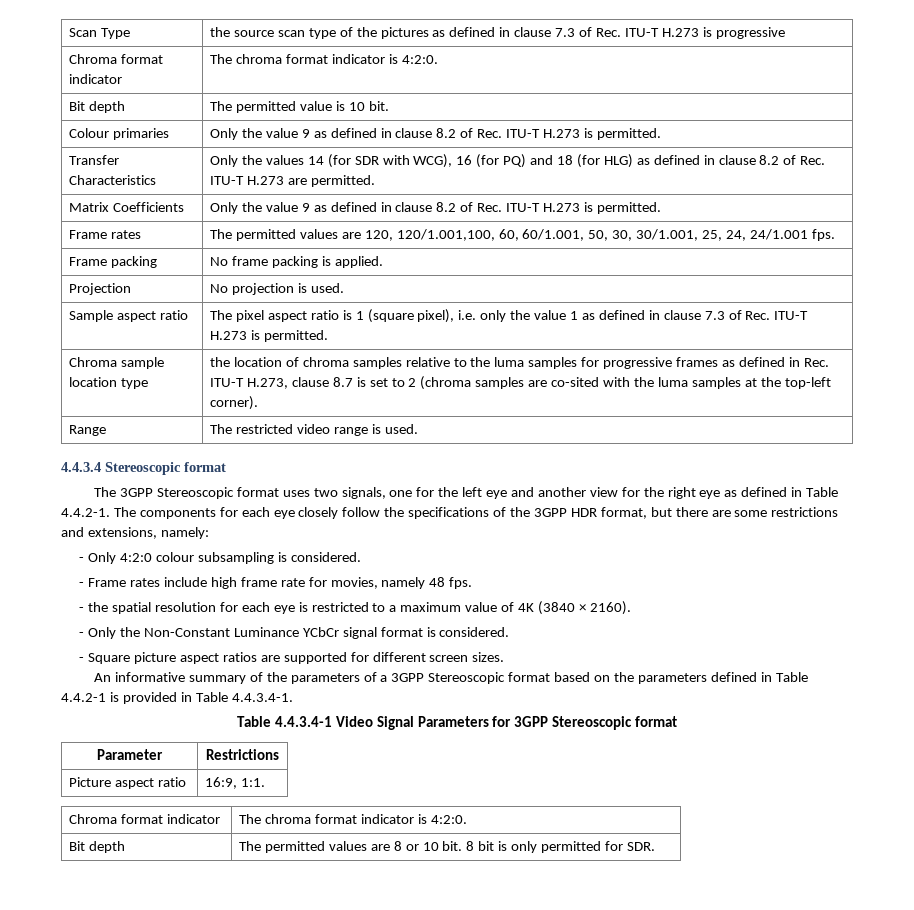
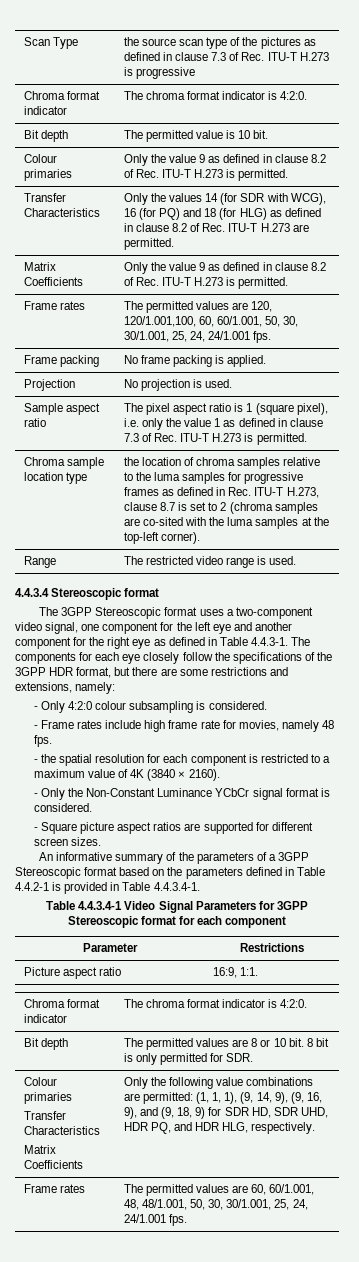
- The 3GPP Stereoscopic format uses two signals, one for the left eye and another view for the right eye as defined in Table 4.4.2-1. The components for each eye closely follow the specifications of the 3GPP HDR format, but there are some restrictions and extensions, namely:
+ The 3GPP Stereoscopic format uses a two-component video signal, one component for the left eye and another component for the right eye as defined in Table 4.4.3-1. The components for each eye closely follow the specifications of the 3GPP HDR format, but there are some restrictions and extensions, namely:
- - the spatial resolution for each eye is restricted to a maximum value of 4K (3840 × 2160).
+ - the spatial resolution for each component is restricted to a maximum value of 4K (3840 × 2160).
- Table 4.4.3.4-1 Video Signal Parameters for 3GPP Stereoscopic format
+ Table 4.4.3.4-1 Video Signal Parameters for 3GPP Stereoscopic format for each component
  Bit depth | The permitted values are 8 or 10 bit. 8 bit is only permitted for SDR.
+ Colour primaries
+ Transfer Characteristics
+ Matrix Coefficients | Only the following value combinations are permitted: (1, 1, 1), (9, 14, 9), (9, 16, 9), and (9, 18, 9) for SDR HD, SDR UHD, HDR PQ, and HDR HLG, respectively.
+ Frame rates | The permitted values are 60, 60/1.001, 48, 48/1.001, 50, 30, 30/1.001, 25, 24, 24/1.001 fps.

